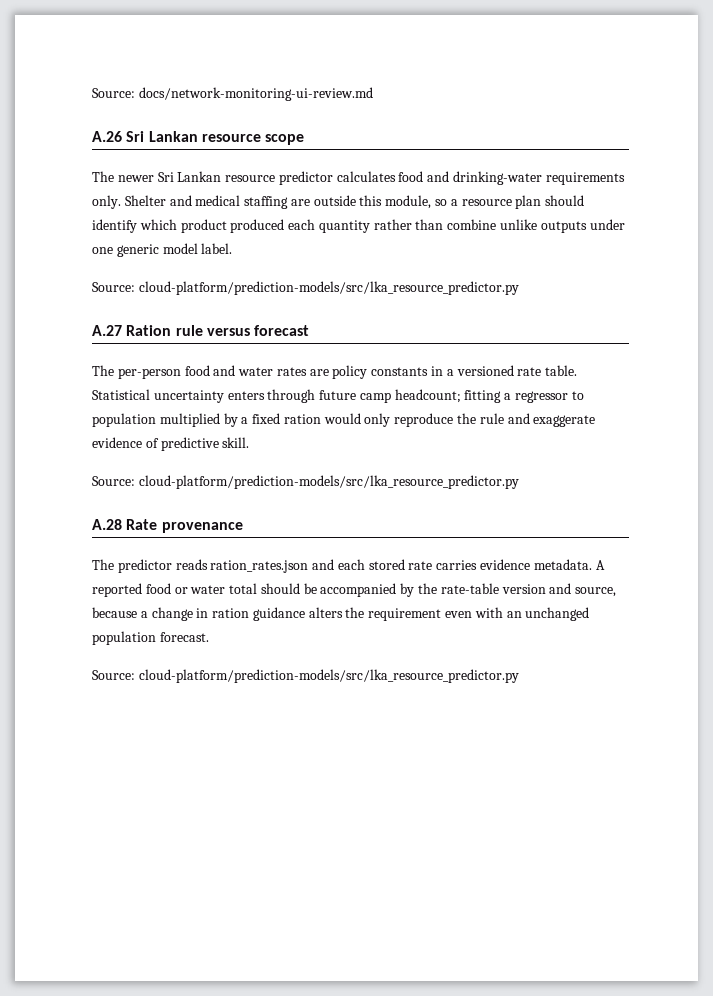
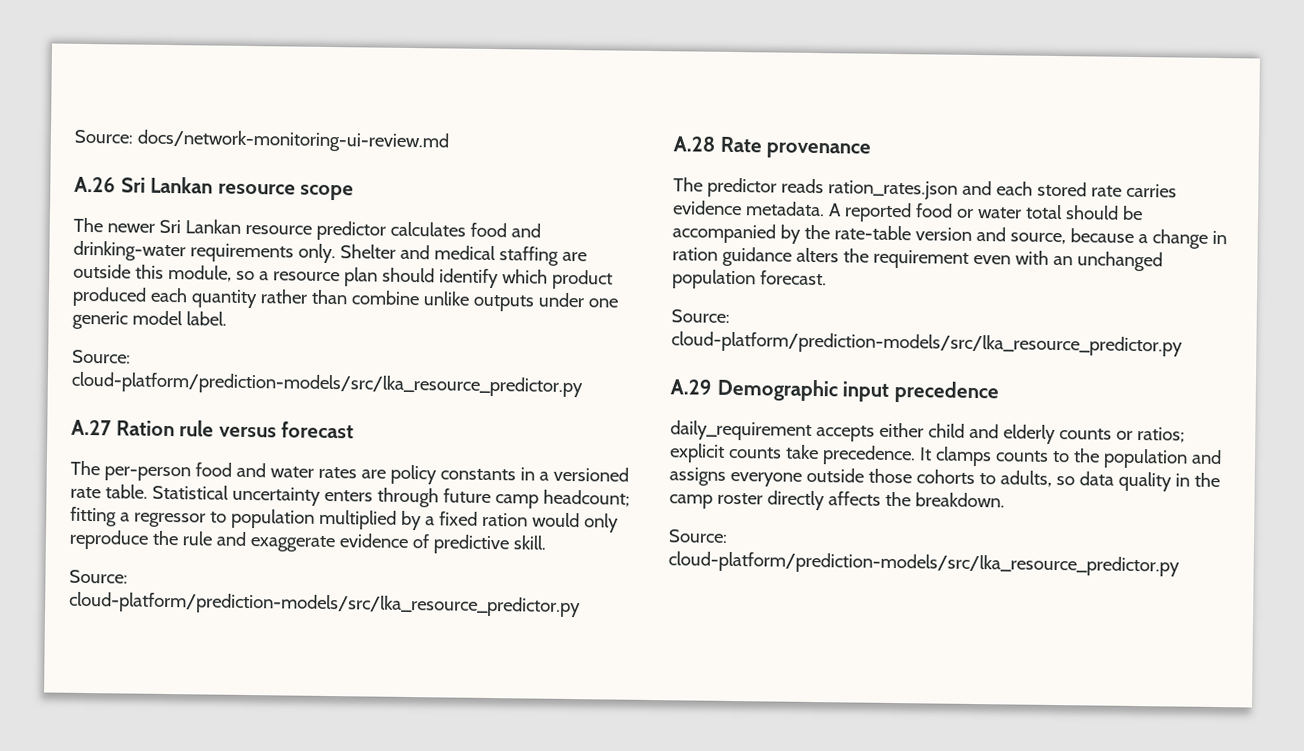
+ A.29 Demographic input precedence
+ daily_requirement accepts either child and elderly counts or ratios; explicit counts take precedence. It clamps counts to the population and assigns everyone outside those cohorts to adults, so data quality in the camp roster directly affects the breakdown.
+ Source: cloud-platform/prediction-models/src/lka_resource_predictor.py

